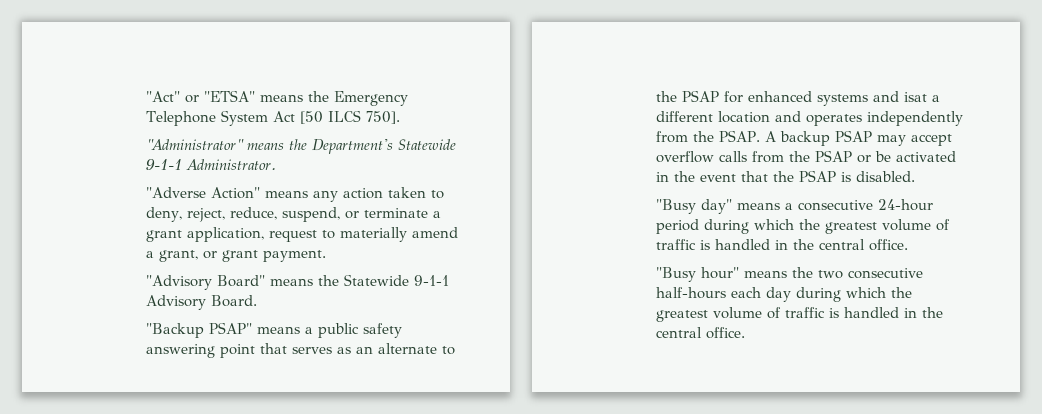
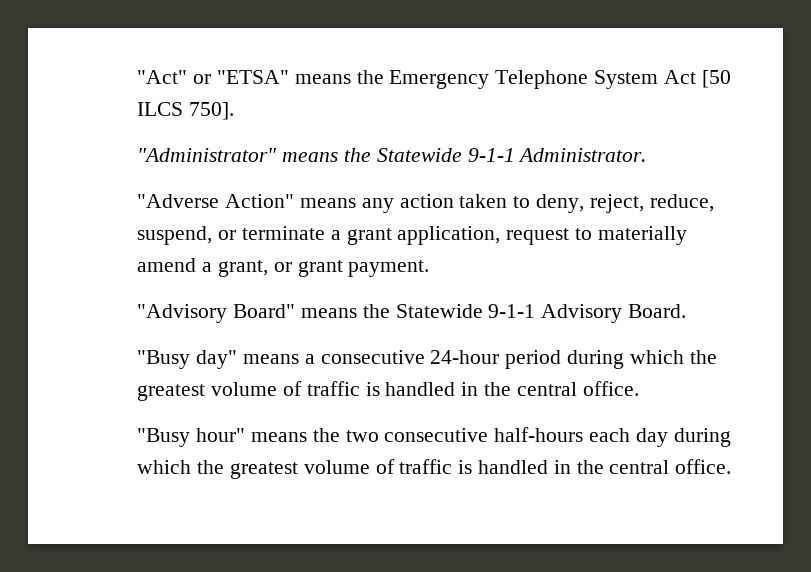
- "Administrator" means the Department's Statewide 9-1-1 Administrator.
+ "Administrator" means the Statewide 9-1-1 Administrator.
- "Backup PSAP" means a public safety answering point that serves as an alternate to the PSAP for enhanced systems and isat a different location and operates independently from the PSAP. A backup PSAP may accept overflow calls from the PSAP or be activated in the event that the PSAP is disabled.

